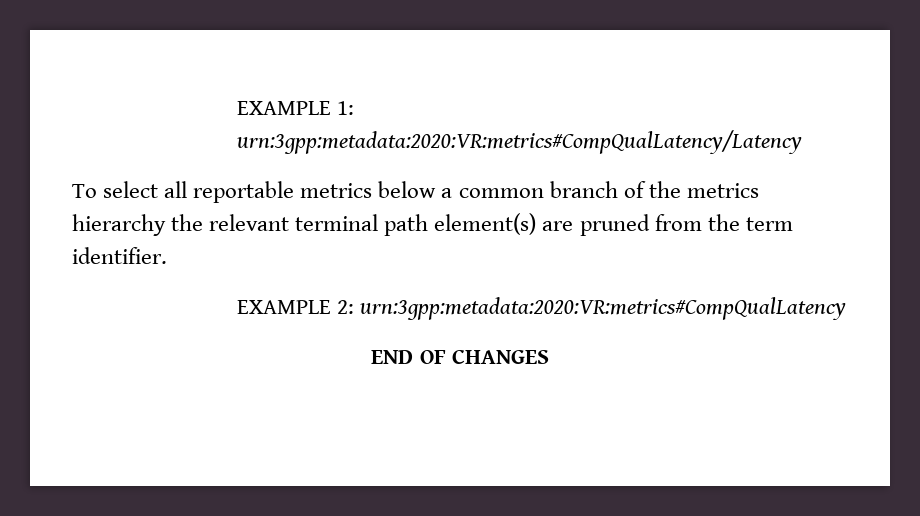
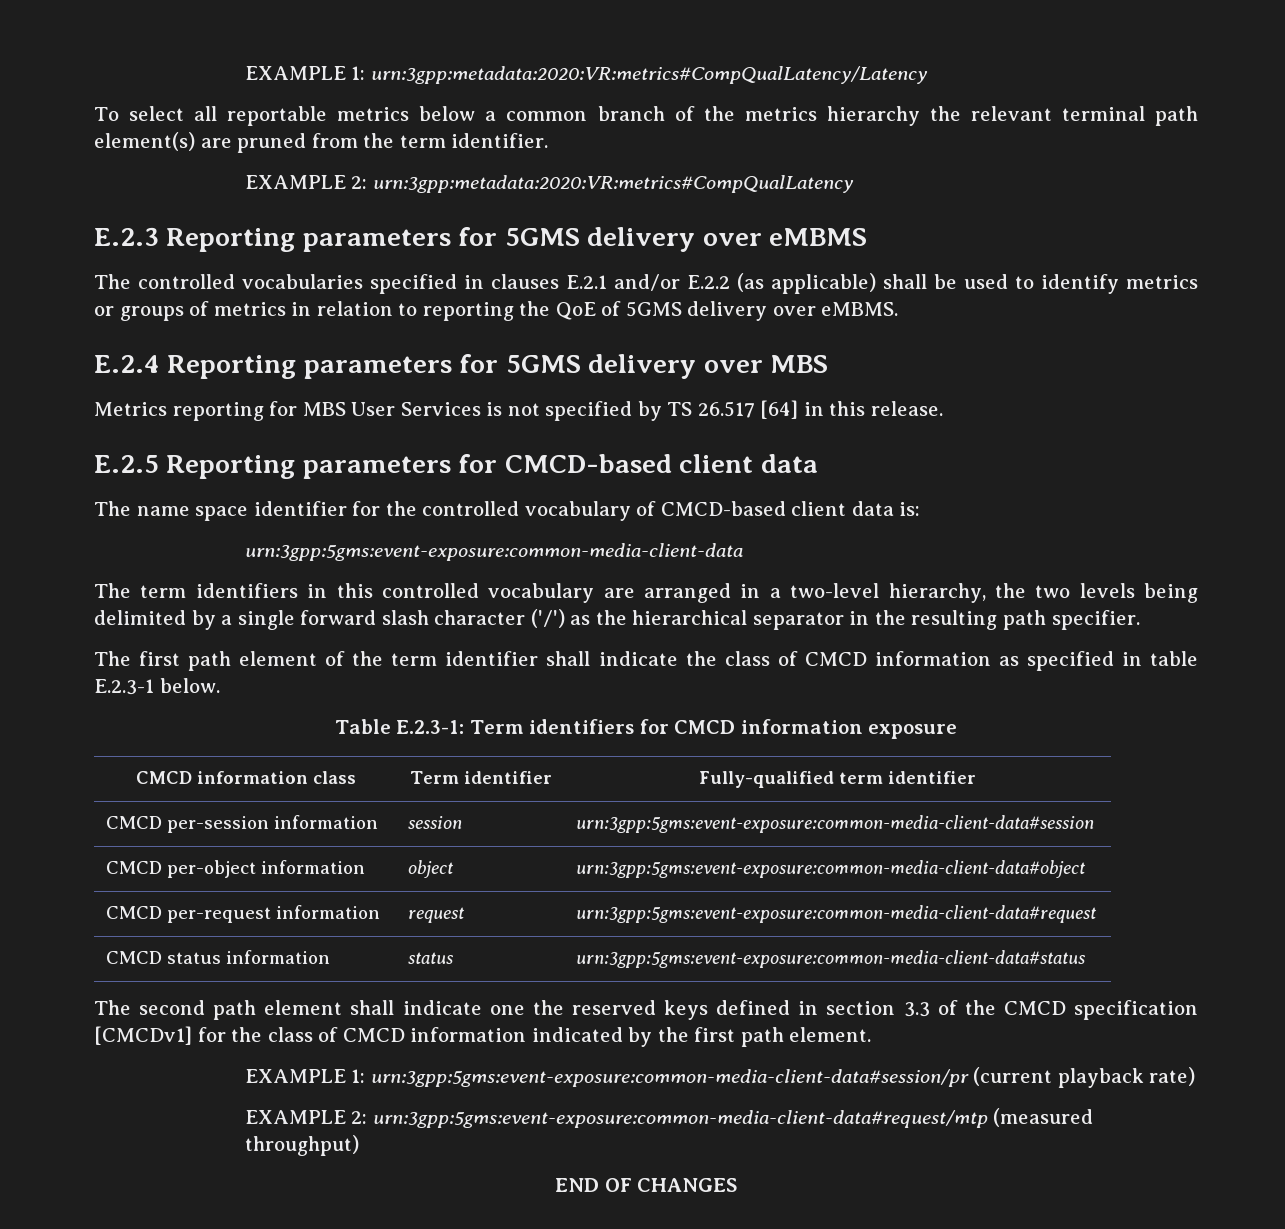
+ E.2.3 Reporting parameters for 5GMS delivery over eMBMS
+ The controlled vocabularies specified in clauses E.2.1 and/or E.2.2 (as applicable) shall be used to identify metrics or groups of metrics in relation to reporting the QoE of 5GMS delivery over eMBMS.
+ E.2.4 Reporting parameters for 5GMS delivery over MBS
+ Metrics reporting for MBS User Services is not specified by TS 26.517 [64] in this release.
+ E.2.5 Reporting parameters for CMCD-based client data
+ The name space identifier for the controlled vocabulary of CMCD-based client data is:
+ urn:3gpp:5gms:event-exposure:common-media-client-data
+ The term identifiers in this controlled vocabulary are arranged in a two-level hierarchy, the two levels being delimited by a single forward slash character ('/') as the hierarchical separator in the resulting path specifier.
+ The first path element of the term identifier shall indicate the class of CMCD information as specified in table E.2.3-1 below.
+ Table E.2.3-1: Term identifiers for CMCD information exposure
+ CMCD information class | Term identifier | Fully-qualified term identifier
+ CMCD per-session information | session | urn:3gpp:5gms:event-exposure:common-media-client-data#session
+ CMCD per-object information | object | urn:3gpp:5gms:event-exposure:common-media-client-data#object
+ CMCD per-request information | request | urn:3gpp:5gms:event-exposure:common-media-client-data#request
+ CMCD status information | status | urn:3gpp:5gms:event-exposure:common-media-client-data#status
+ The second path element shall indicate one the reserved keys defined in section 3.3 of the CMCD specification [CMCDv1] for the class of CMCD information indicated by the first path element.
+ EXAMPLE 1: urn:3gpp:5gms:event-exposure:common-media-client-data#session/pr (current playback rate)
+ EXAMPLE 2: urn:3gpp:5gms:event-exposure:common-media-client-data#request/mtp (measured throughput)

